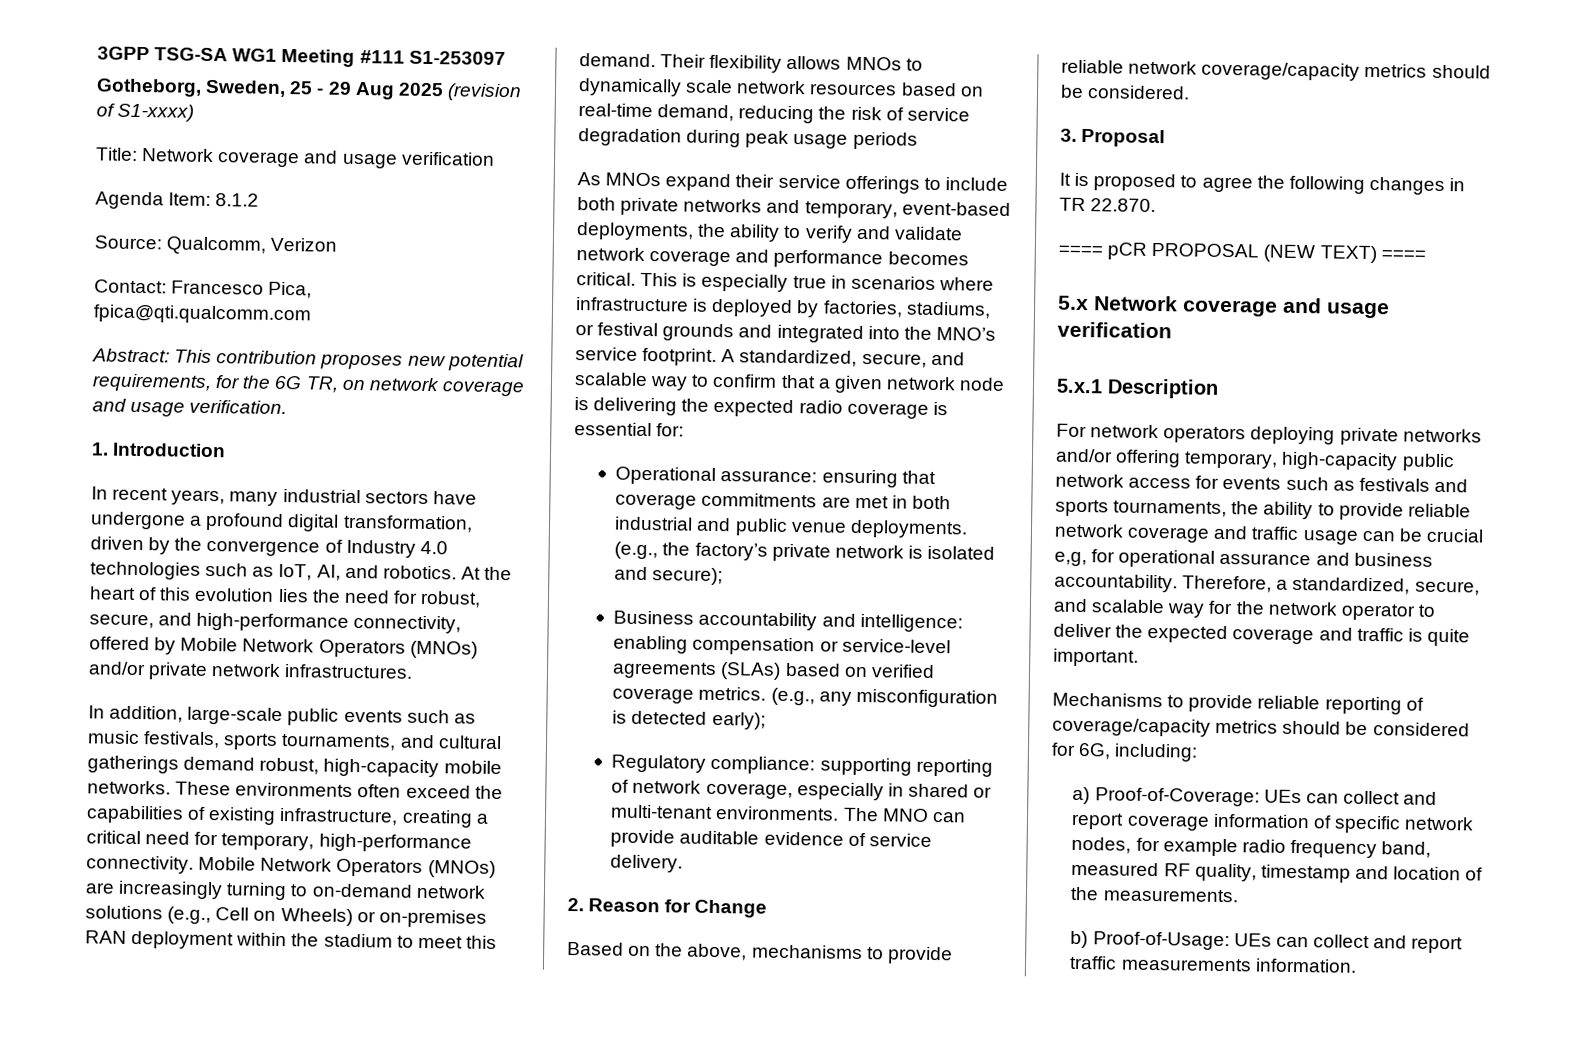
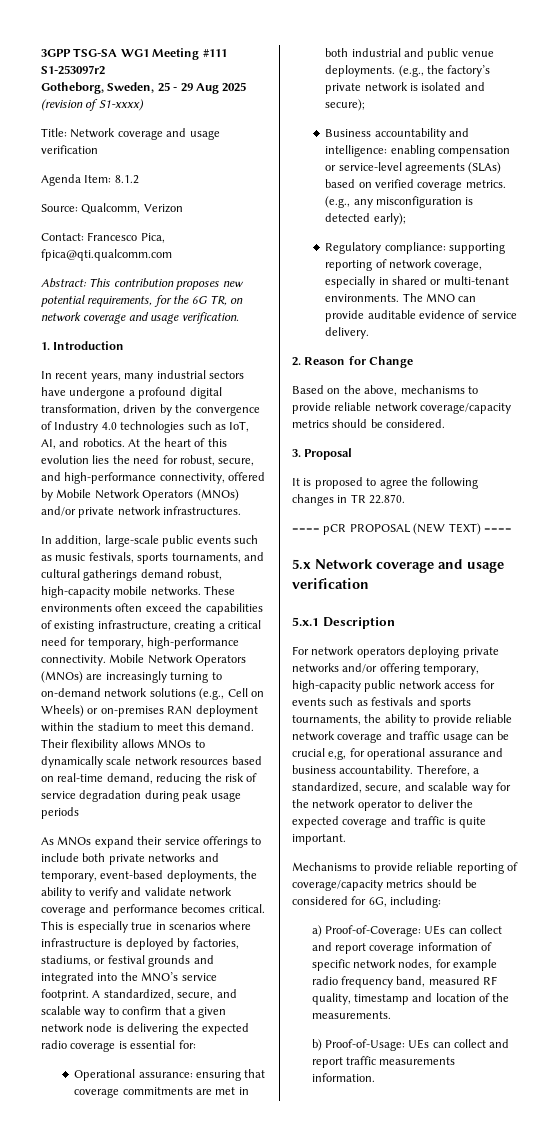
- 3GPP TSG-SA WG1 Meeting #111 S1-253097
+ 3GPP TSG-SA WG1 Meeting #111 S1-253097r2

